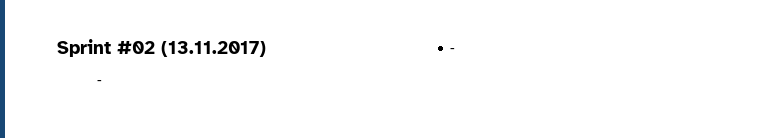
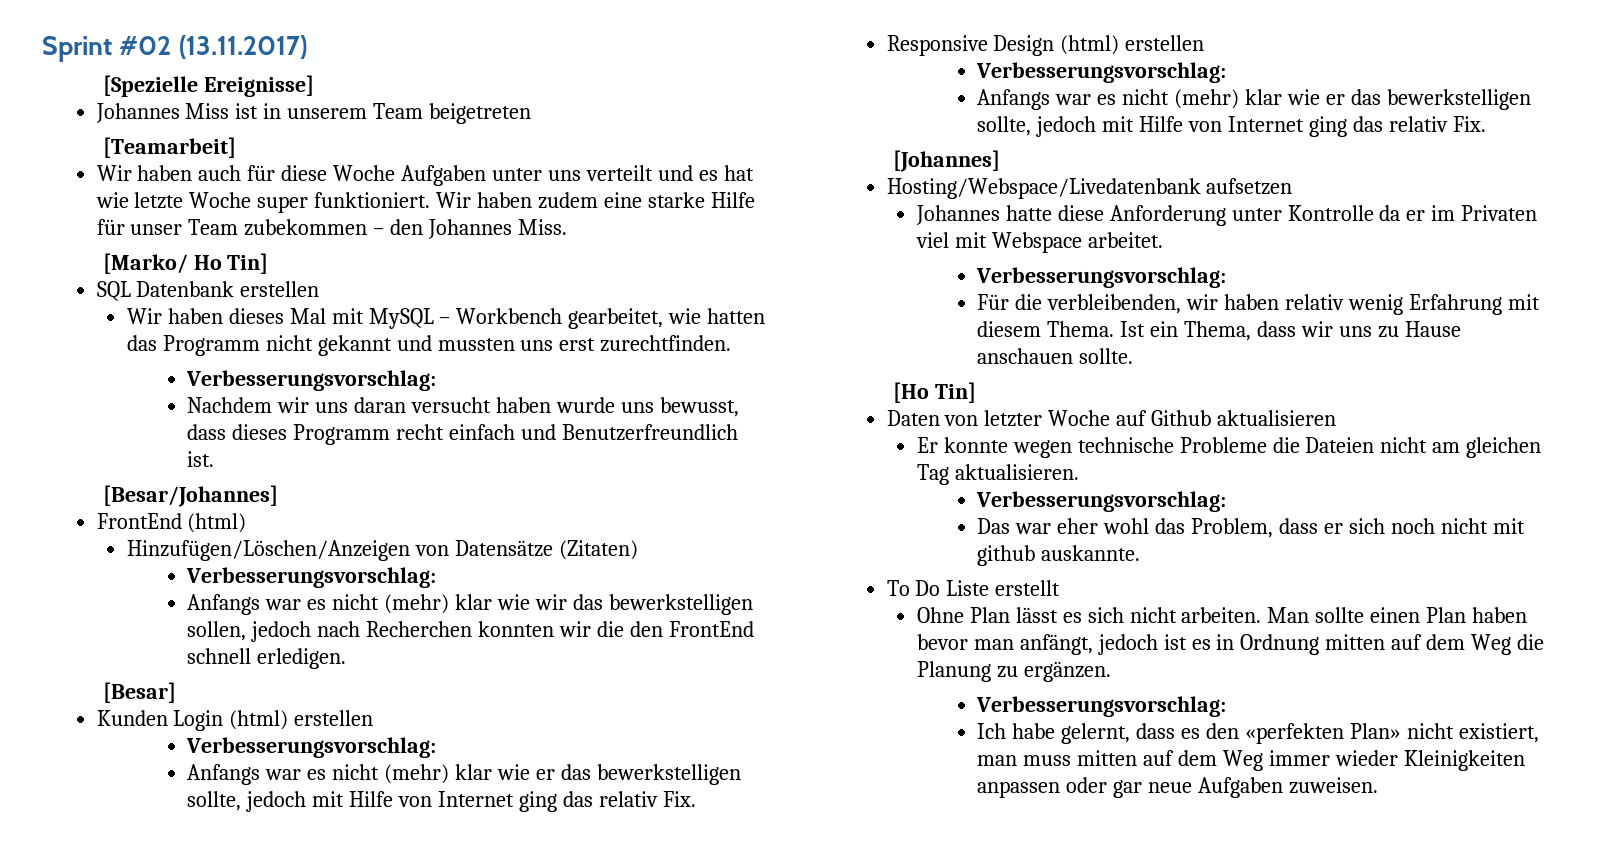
  Sprint #02 (13.11.2017)
- -
- -
+ [Spezielle Ereignisse]
+ Johannes Miss ist in unserem Team beigetreten
+ [Teamarbeit]
+ Wir haben auch für diese Woche Aufgaben unter uns verteilt und es hat wie letzte Woche super funktioniert. Wir haben zudem eine starke Hilfe für unser Team zubekommen – den Johannes Miss.
+ [Marko/ Ho Tin]
+ SQL Datenbank erstellen
+ Wir haben dieses Mal mit MySQL – Workbench gearbeitet, wie hatten das Programm nicht gekannt und mussten uns erst zurechtfinden.
+ Verbesserungsvorschlag:
+ Nachdem wir uns daran versucht haben wurde uns bewusst, dass dieses Programm recht einfach und Benutzerfreundlich ist.
+ [Besar/Johannes]
+ FrontEnd (html)
+ Hinzufügen/Löschen/Anzeigen von Datensätze (Zitaten)
+ Verbesserungsvorschlag:
+ Anfangs war es nicht (mehr) klar wie wir das bewerkstelligen sollen, jedoch nach Recherchen konnten wir die den FrontEnd schnell erledigen.
+ [Besar]
+ Kunden Login (html) erstellen
+ Verbesserungsvorschlag:
+ Anfangs war es nicht (mehr) klar wie er das bewerkstelligen sollte, jedoch mit Hilfe von Internet ging das relativ Fix.
+ Responsive Design (html) erstellen
+ Verbesserungsvorschlag:
+ Anfangs war es nicht (mehr) klar wie er das bewerkstelligen sollte, jedoch mit Hilfe von Internet ging das relativ Fix.
+ [Johannes]
+ Hosting/Webspace/Livedatenbank aufsetzen
+ Johannes hatte diese Anforderung unter Kontrolle da er im Privaten viel mit Webspace arbeitet.
+ Verbesserungsvorschlag:
+ Für die verbleibenden, wir haben relativ wenig Erfahrung mit diesem Thema. Ist ein Thema, dass wir uns zu Hause anschauen sollte.
+ [Ho Tin]
+ Daten von letzter Woche auf Github aktualisieren
+ Er konnte wegen technische Probleme die Dateien nicht am gleichen Tag aktualisieren.
+ Verbesserungsvorschlag:
+ Das war eher wohl das Problem, dass er sich noch nicht mit github auskannte.
+ To Do Liste erstellt
+ Ohne Plan lässt es sich nicht arbeiten. Man sollte einen Plan haben bevor man anfängt, jedoch ist es in Ordnung mitten auf dem Weg die Planung zu ergänzen.
+ Verbesserungsvorschlag:
+ Ich habe gelernt, dass es den «perfekten Plan» nicht existiert, man muss mitten auf dem Weg immer wieder Kleinigkeiten anpassen oder gar neue Aufgaben zuweisen.

